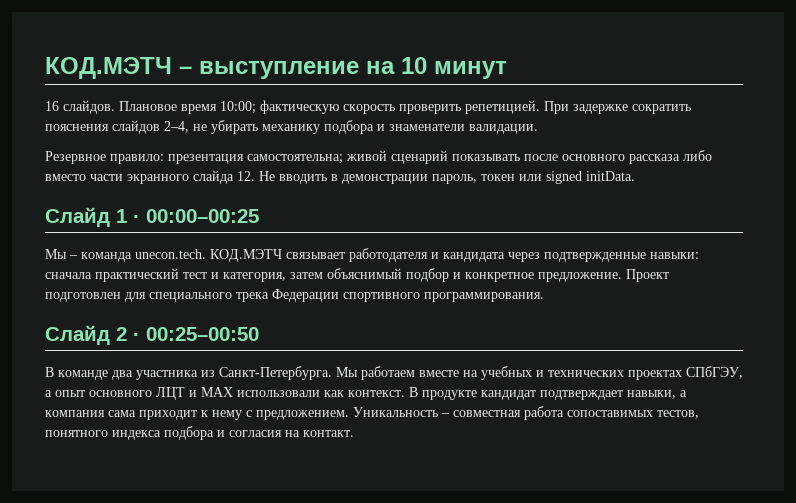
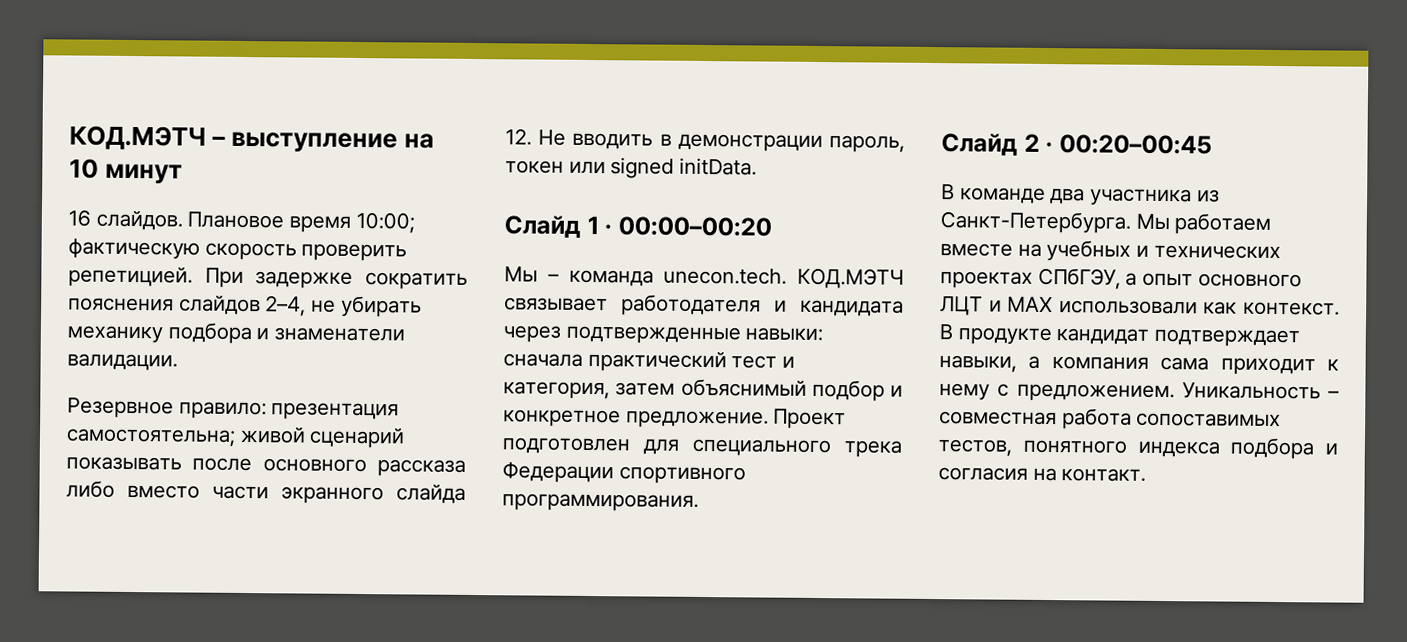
- Слайд 1 · 00:00–00:25
+ Слайд 1 · 00:00–00:20
- Слайд 2 · 00:25–00:50
+ Слайд 2 · 00:20–00:45

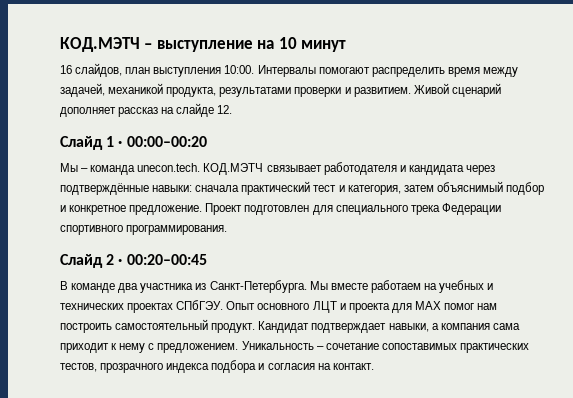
- 16 слайдов. Плановое время 10:00; фактическую скорость проверить репетицией. При задержке сократить пояснения слайдов 2–4, не убирать механику подбора и знаменатели валидации.
- Резервное правило: презентация самостоятельна; живой сценарий показывать после основного рассказа либо вместо части экранного слайда 12. Не вводить в демонстрации пароль, токен или signed initData.
+ 16 слайдов, план выступления 10:00. Интервалы помогают распределить время между задачей, механикой продукта, результатами проверки и развитием. Живой сценарий дополняет рассказ на слайде 12.
- Мы – команда unecon.tech. КОД.МЭТЧ связывает работодателя и кандидата через подтвержденные навыки: сначала практический тест и категория, затем объяснимый подбор и конкретное предложение.
+ Мы – команда unecon.tech. КОД.МЭТЧ связывает работодателя и кандидата через подтверждённые навыки: сначала практический тест и категория, затем объяснимый подбор и конкретное предложение.
- Мы работаем вместе на учебных и технических проектах СПбГЭУ, а опыт основного ЛЦТ и MAX использовали как контекст. В продукте кандидат подтверждает навыки, а компания сама приходит к нему с предложением.
+ Мы вместе работаем на учебных и технических проектах СПбГЭУ. Опыт основного ЛЦТ и проекта для MAX помог нам построить самостоятельный продукт. Кандидат подтверждает навыки, а компания сама приходит к нему с предложением.
- Уникальность – совместная работа сопоставимых тестов, понятного индекса подбора и согласия на контакт.
+ Уникальность – сочетание сопоставимых практических тестов, прозрачного индекса подбора и согласия на контакт.

